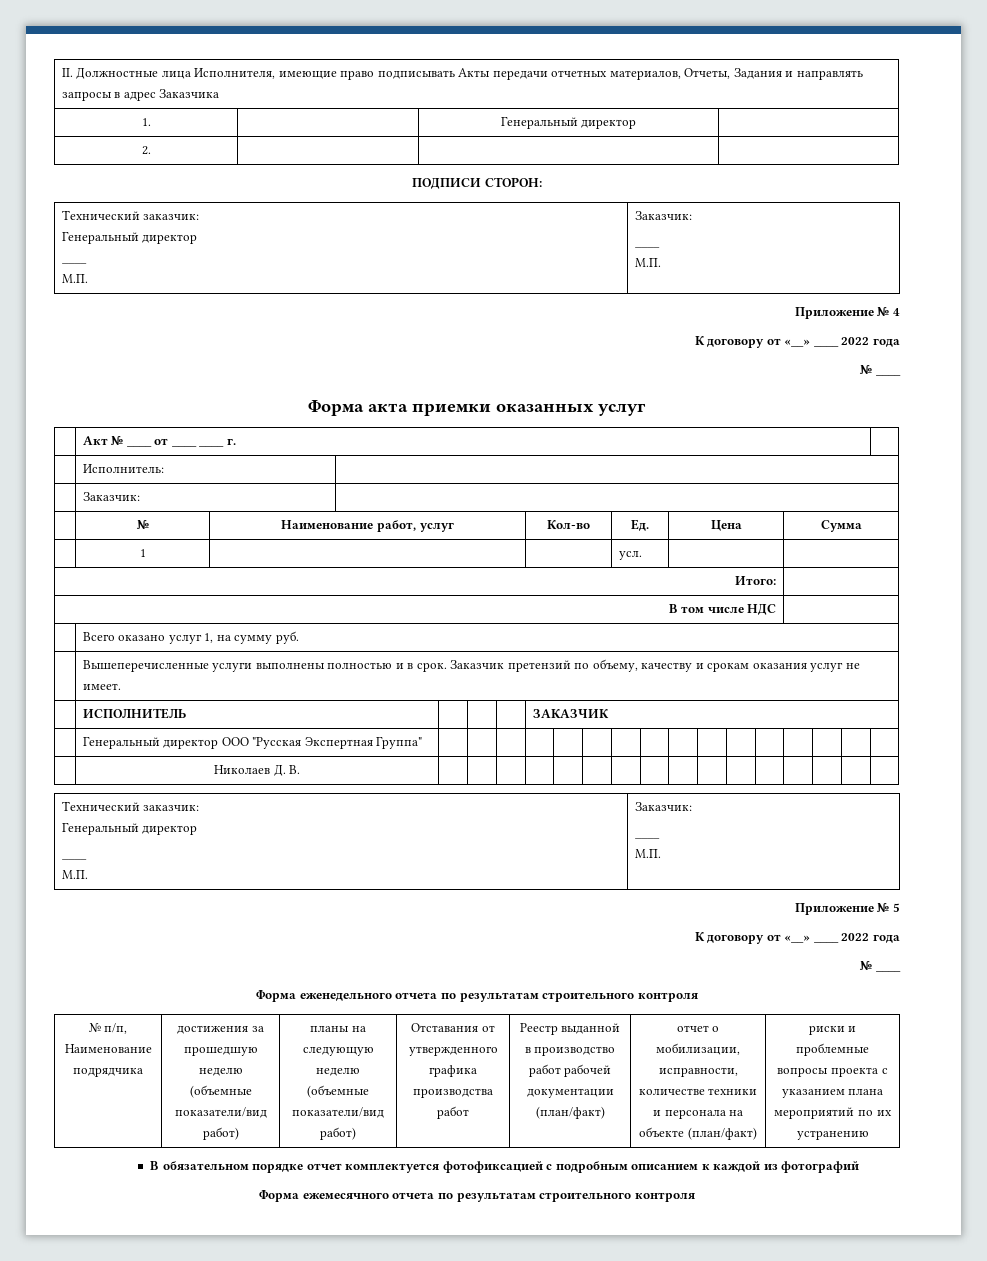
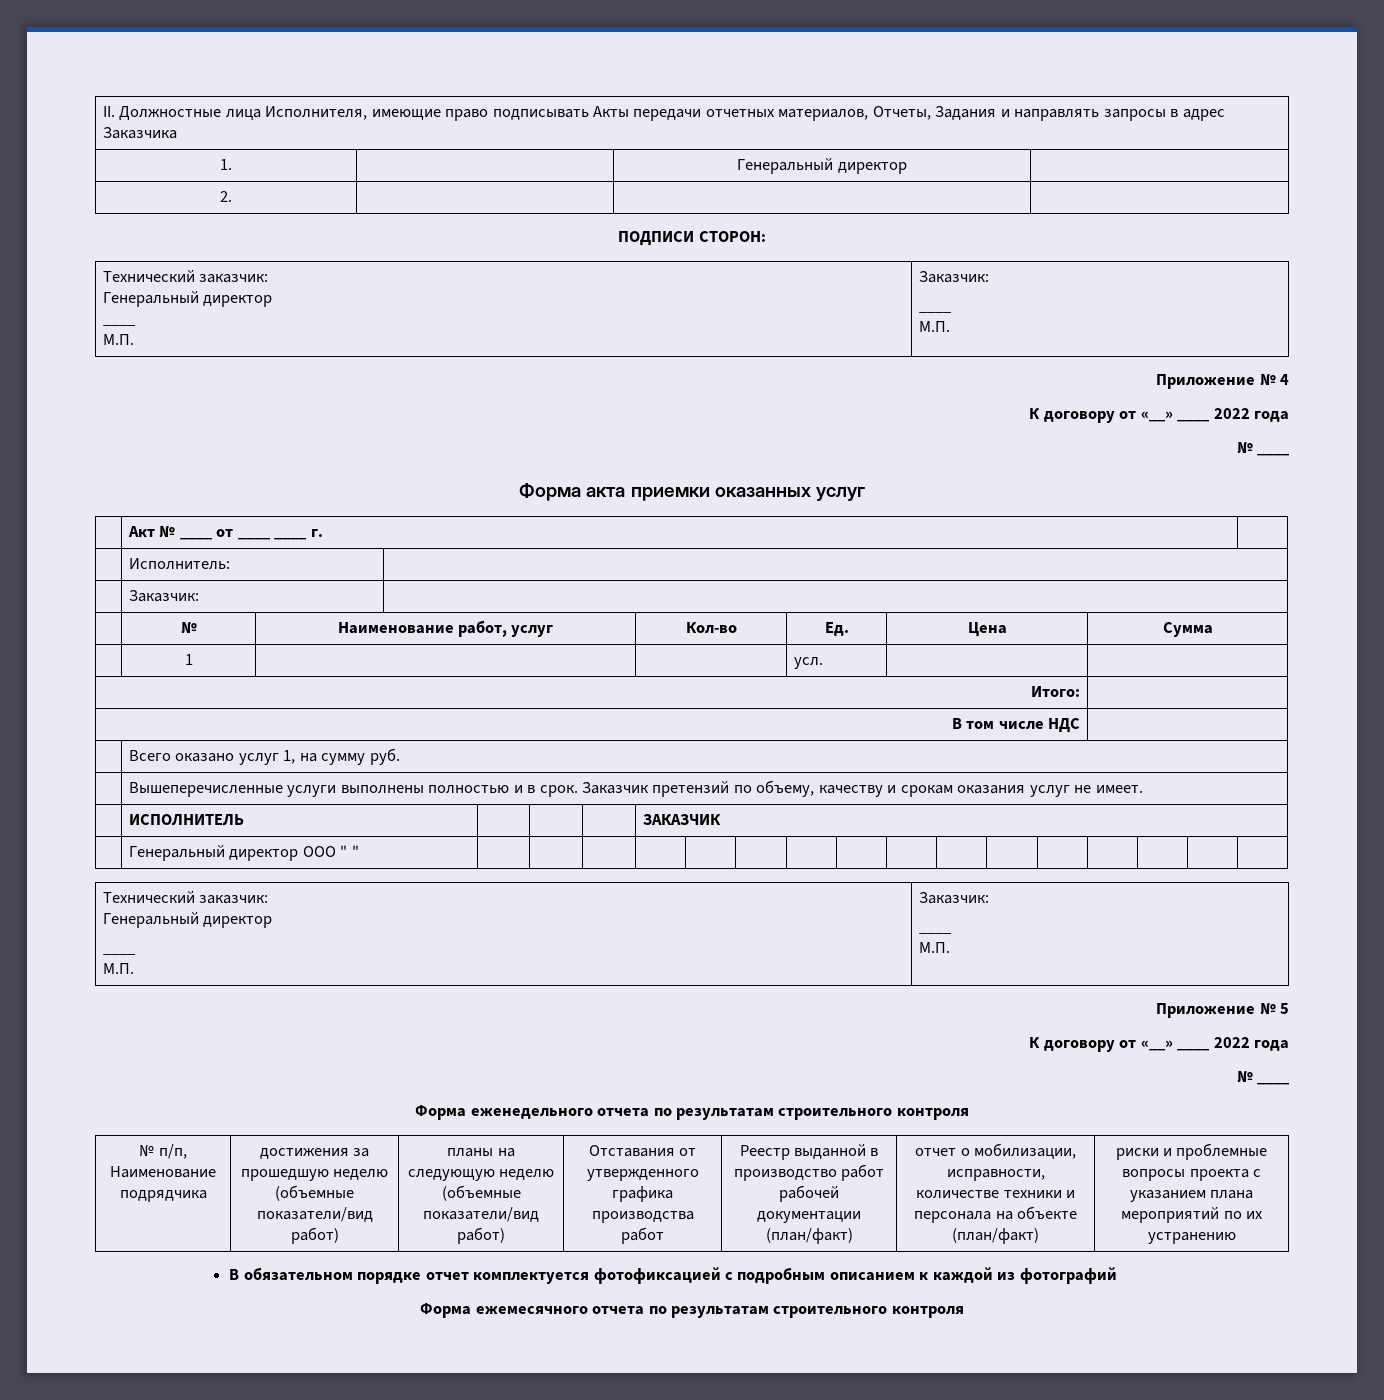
- | Генеральный директор ООО "Русская Экспертная Группа" | | | | | | | | | | | | | | | |
- | Николаев Д. В. | | | | | | | | | | | | | | | |
+ | Генеральный директор ООО " " | | | | | | | | | | | | | | | |

